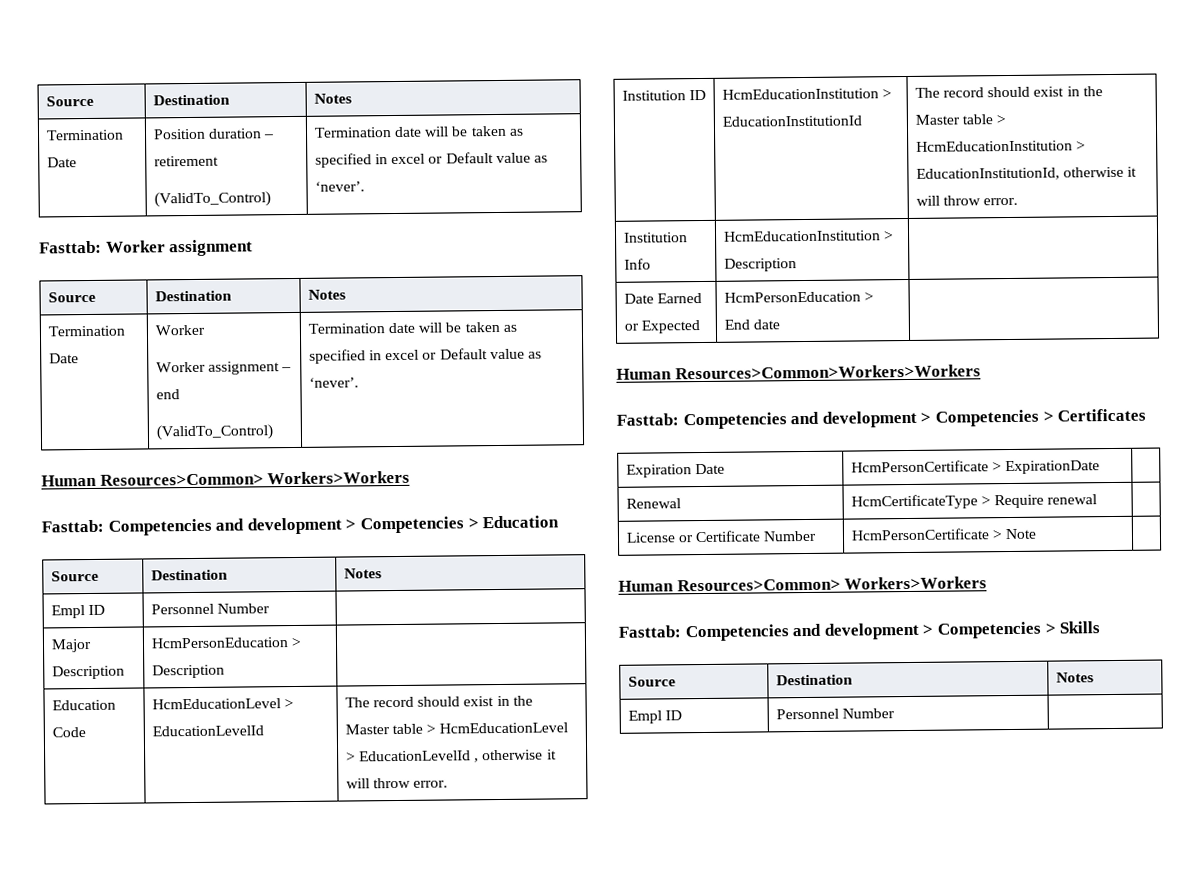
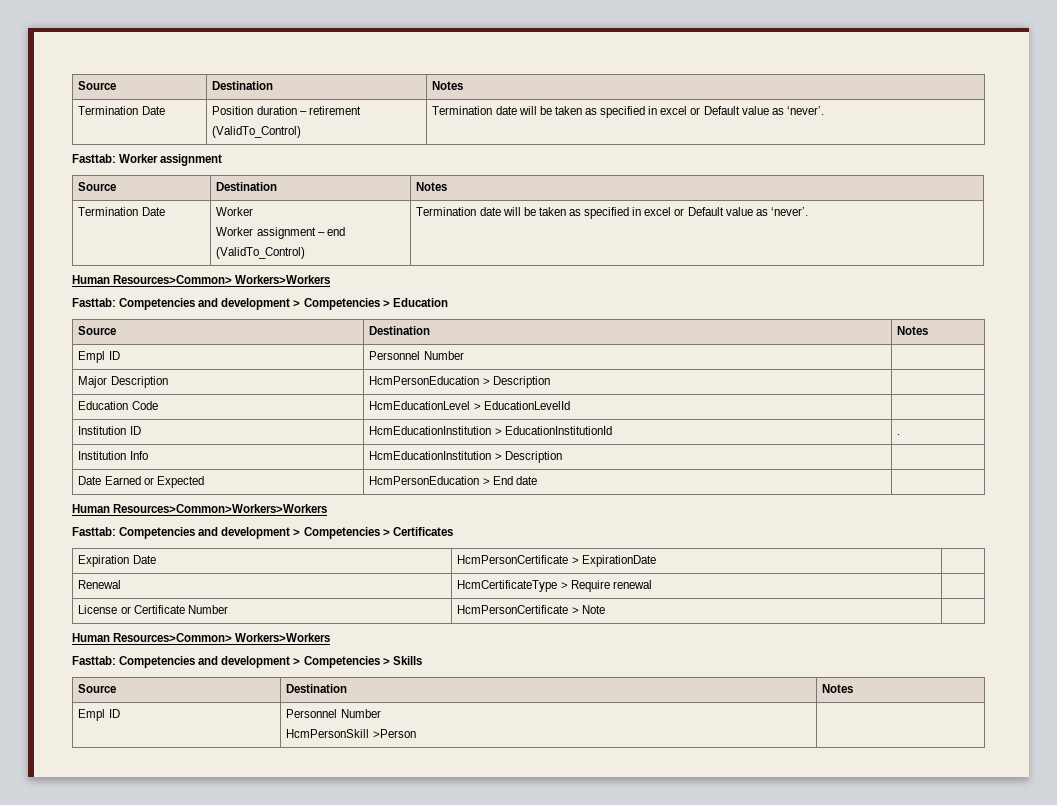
- Education Code | HcmEducationLevel > EducationLevelId | The record should exist in the Master table > HcmEducationLevel > EducationLevelId , otherwise it will throw error.
+ Education Code | HcmEducationLevel > EducationLevelId |
- Institution ID | HcmEducationInstitution > EducationInstitutionId | The record should exist in the Master table > HcmEducationInstitution > EducationInstitutionId, otherwise it will throw error.
+ Institution ID | HcmEducationInstitution > EducationInstitutionId | .
  Fasttab: Competencies and development > Competencies > Skills
  Source | Destination | Notes
- Empl ID | Personnel Number |
+ Empl ID | Personnel Number
+ HcmPersonSkill >Person |

